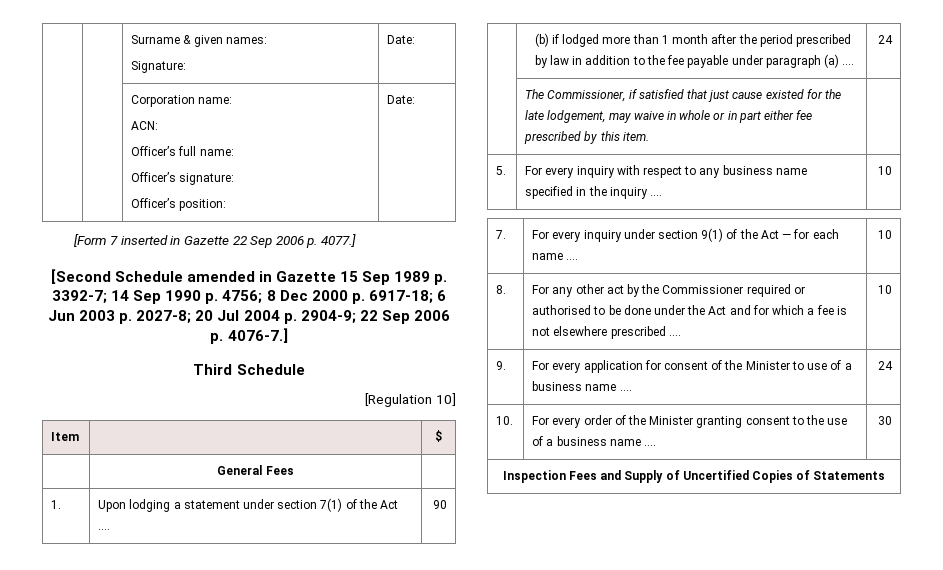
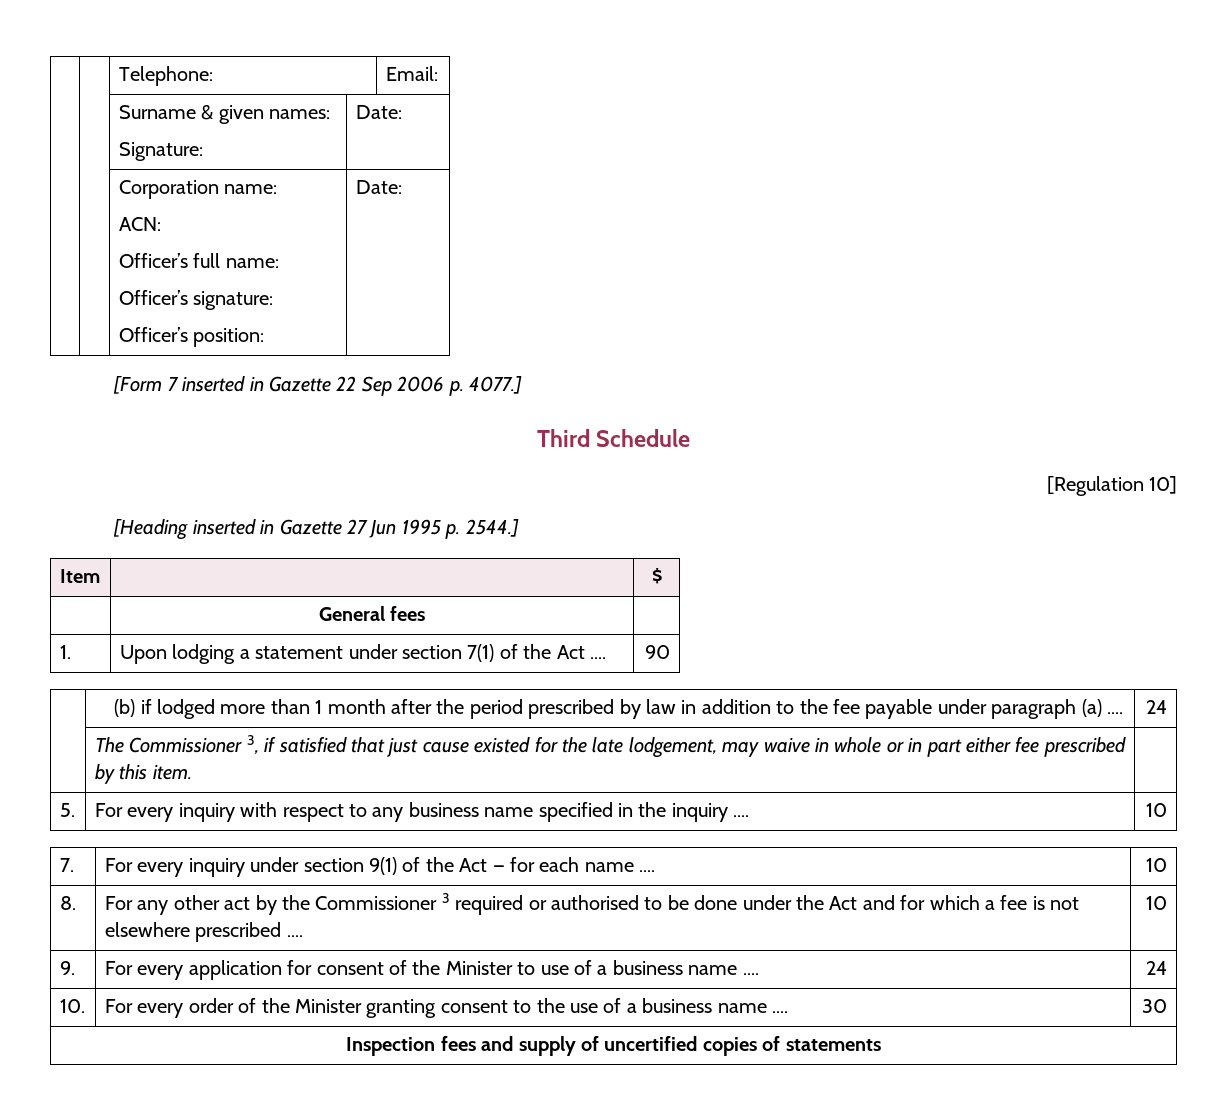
+ | | Telephone: | Email:
- [Second Schedule amended in Gazette 15 Sep 1989 p. 3392-7; 14 Sep 1990 p. 4756; 8 Dec 2000 p. 6917-18; 6 Jun 2003 p. 2027-8; 20 Jul 2004 p. 2904-9; 22 Sep 2006 p. 4076-7.]
  Third Schedule
  [Regulation 10]
+ [Heading inserted in Gazette 27 Jun 1995 p. 2544.]
- | General Fees |
+ | General fees |
- | The Commissioner, if satisfied that just cause existed for the late lodgement, may waive in whole or in part either fee prescribed by this item. |
+ | The Commissioner 3, if satisfied that just cause existed for the late lodgement, may waive in whole or in part either fee prescribed by this item. |
- 8. | For any other act by the Commissioner required or authorised to be done under the Act and for which a fee is not elsewhere prescribed .... | 10
+ 8. | For any other act by the Commissioner 3 required or authorised to be done under the Act and for which a fee is not elsewhere prescribed .... | 10
- Inspection Fees and Supply of Uncertified Copies of Statements
+ Inspection fees and supply of uncertified copies of statements

